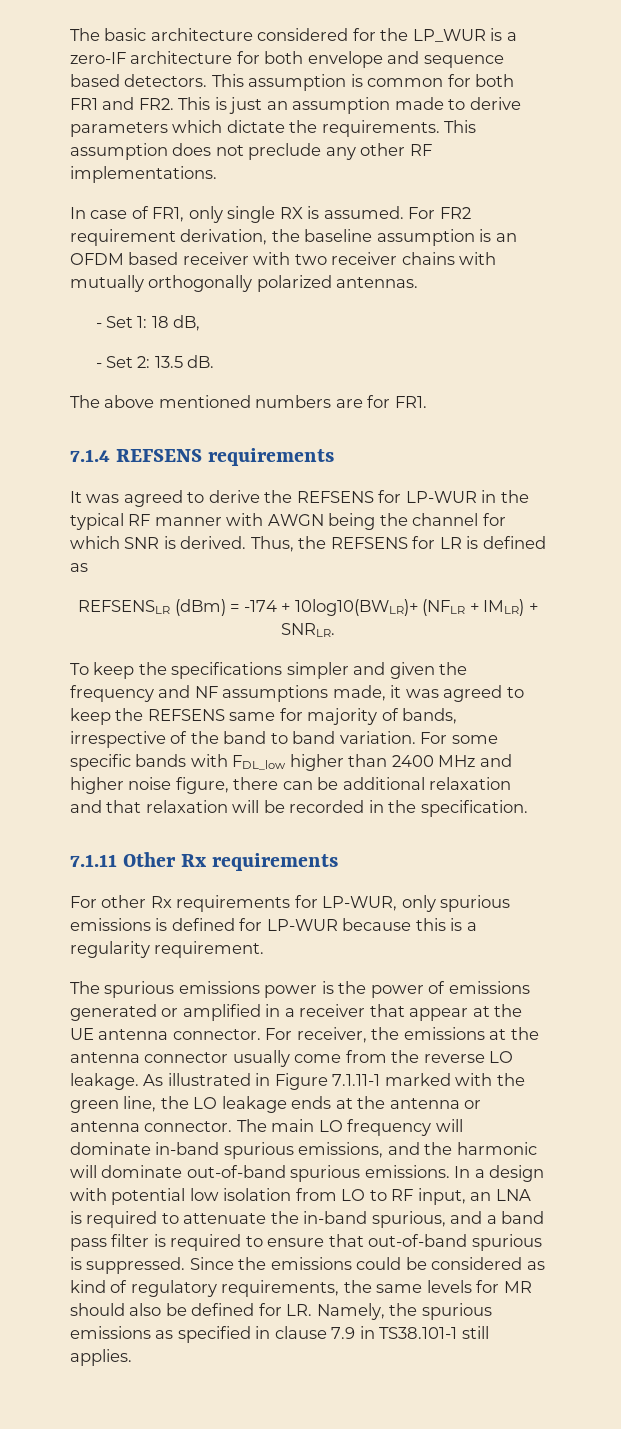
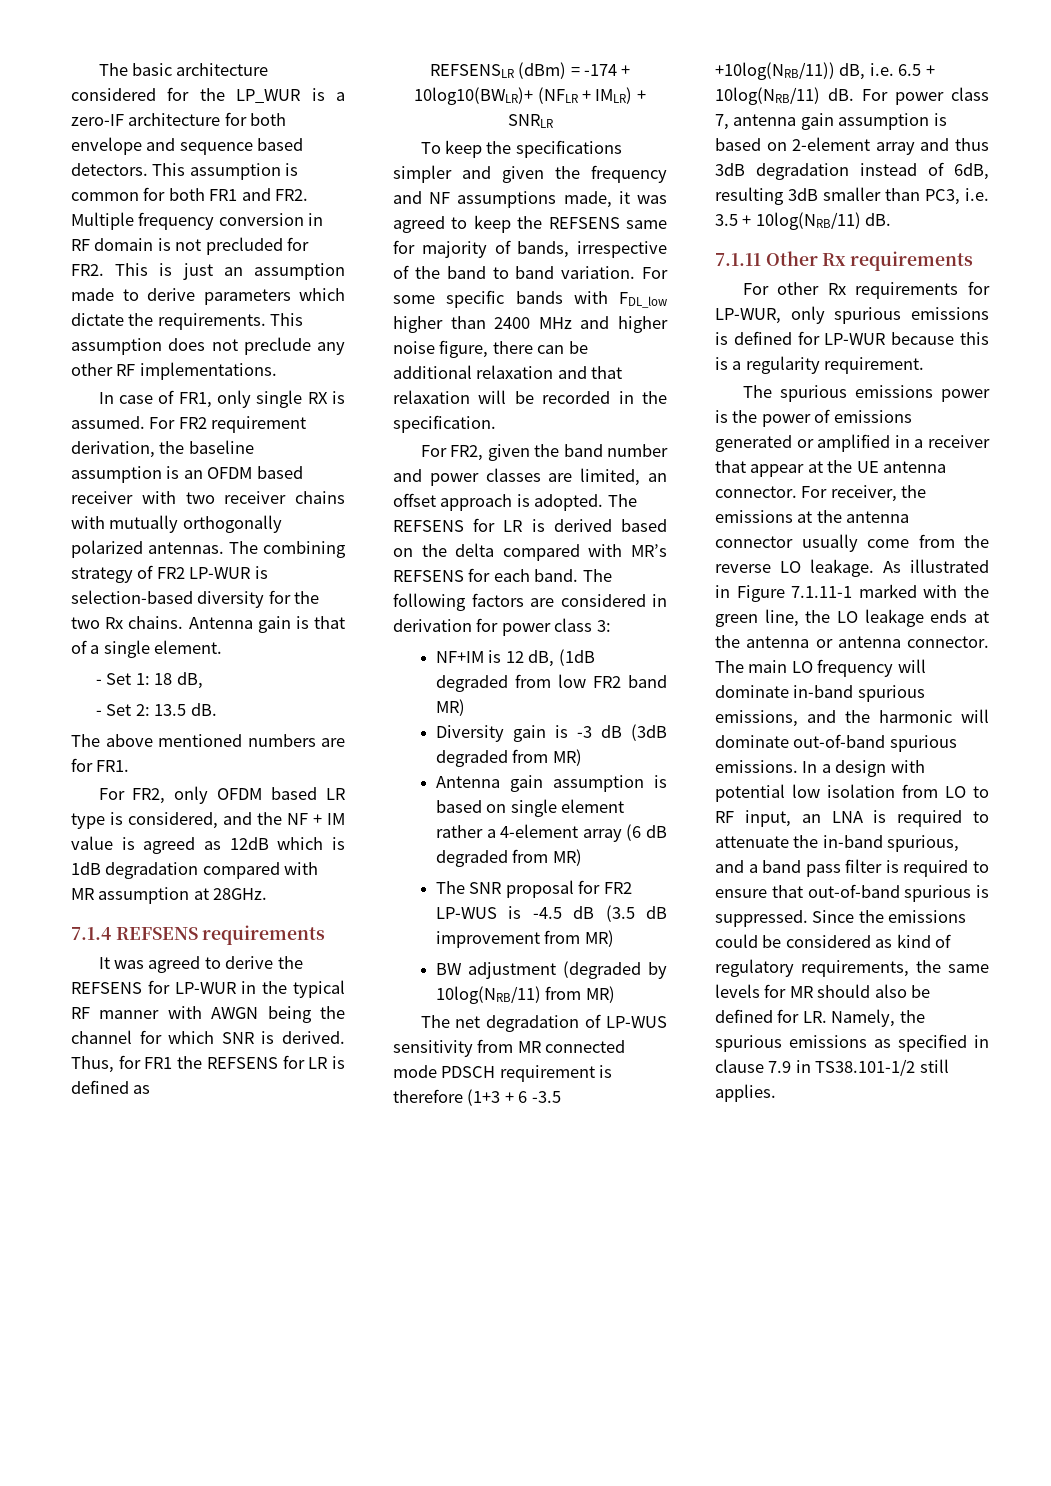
- This assumption is common for both FR1 and FR2. This is just an assumption made to derive parameters which dictate the requirements.
+ This assumption is common for both FR1 and FR2. Multiple frequency conversion in RF domain is not precluded for FR2. This is just an assumption made to derive parameters which dictate the requirements.
+ The combining strategy of FR2 LP-WUR is selection-based diversity for the two Rx chains. Antenna gain is that of a single element.
+ For FR2, only OFDM based LR type is considered, and the NF + IM value is agreed as 12dB which is 1dB degradation compared with MR assumption at 28GHz.
- Thus, the REFSENS for LR is defined as
+ Thus, for FR1 the REFSENS for LR is defined as
- REFSENSLR (dBm) = -174 + 10log10(BWLR)+ (NFLR + IMLR) + SNRLR.
+ REFSENSLR (dBm) = -174 + 10log10(BWLR)+ (NFLR + IMLR) + SNRLR
+ For FR2, given the band number and power classes are limited, an offset approach is adopted. The REFSENS for LR is derived based on the delta compared with MR’s REFSENS for each band. The following factors are considered in derivation for power class 3:
+ NF+IM is 12 dB, (1dB degraded from low FR2 band MR)
+ Diversity gain is -3 dB (3dB degraded from MR)
+ Antenna gain assumption is based on single element rather a 4-element array (6 dB degraded from MR)
+ The SNR proposal for FR2 LP-WUS is -4.5 dB (3.5 dB improvement from MR)
+ BW adjustment (degraded by 10log(NRB/11) from MR)
+ The net degradation of LP-WUS sensitivity from MR connected mode PDSCH requirement is therefore (1+3 + 6 -3.5 +10log(NRB/11)) dB, i.e. 6.5 + 10log(NRB/11) dB. For power class 7, antenna gain assumption is based on 2-element array and thus 3dB degradation instead of 6dB, resulting 3dB smaller than PC3, i.e. 3.5 + 10log(NRB/11) dB.
- Since the emissions could be considered as kind of regulatory requirements, the same levels for MR should also be defined for LR. Namely, the spurious emissions as specified in clause 7.9 in TS38.101-1 still applies.
+ Since the emissions could be considered as kind of regulatory requirements, the same levels for MR should also be defined for LR. Namely, the spurious emissions as specified in clause 7.9 in TS38.101-1/2 still applies.

